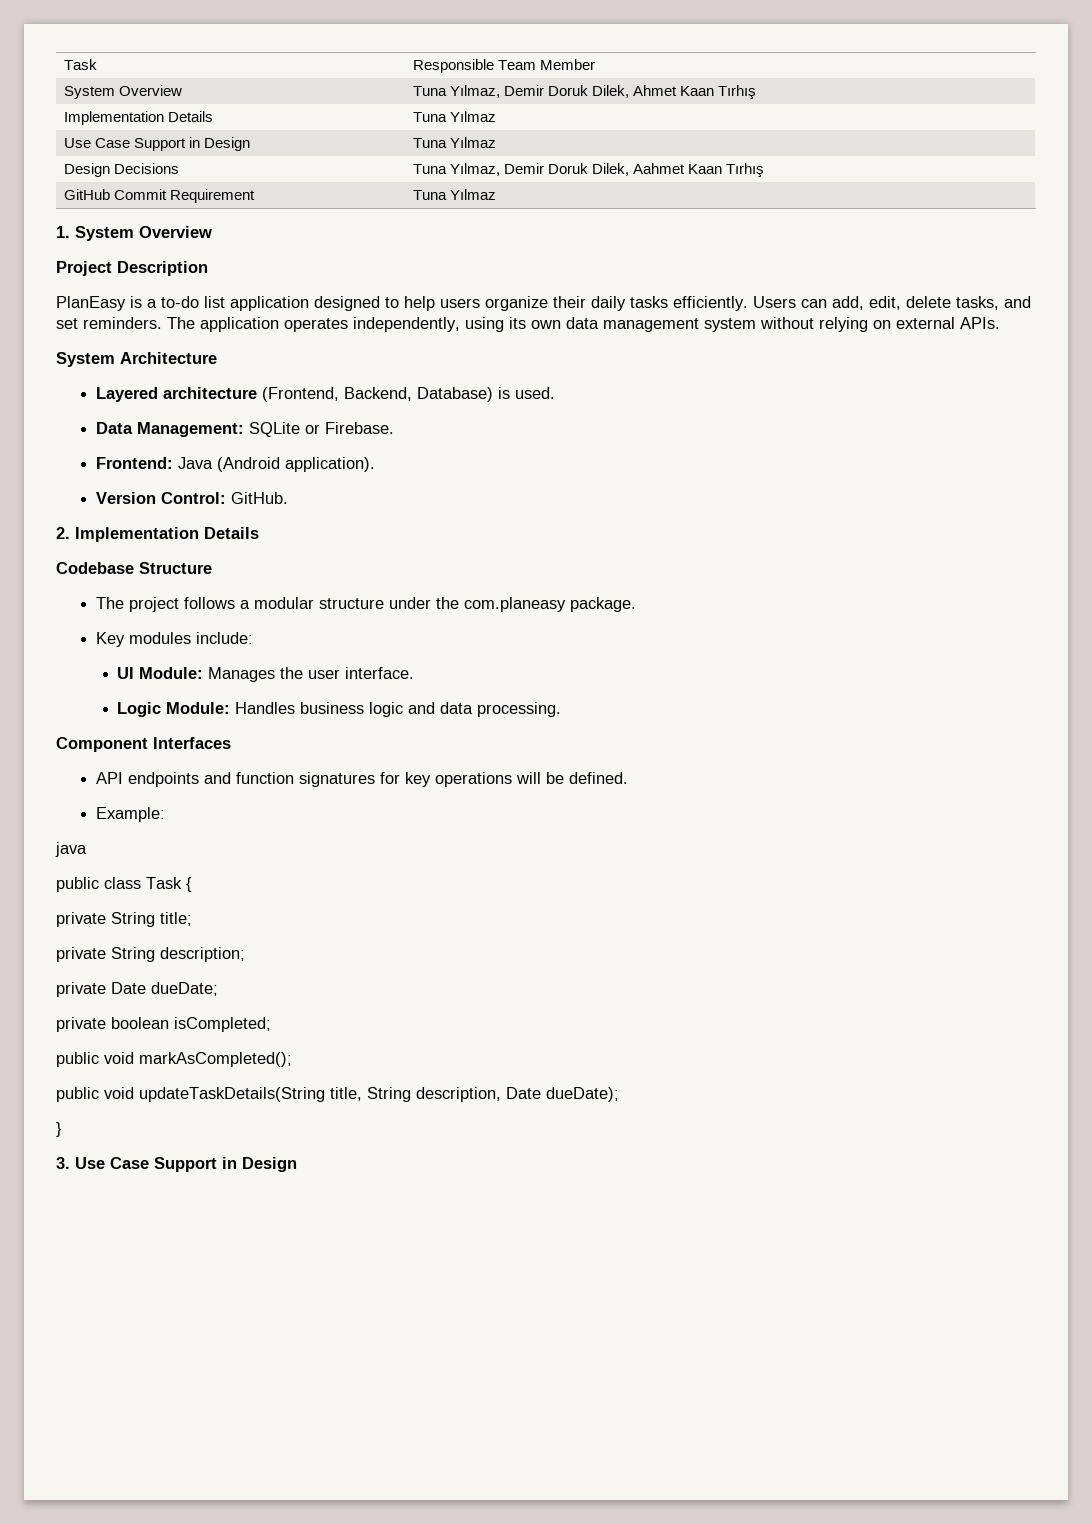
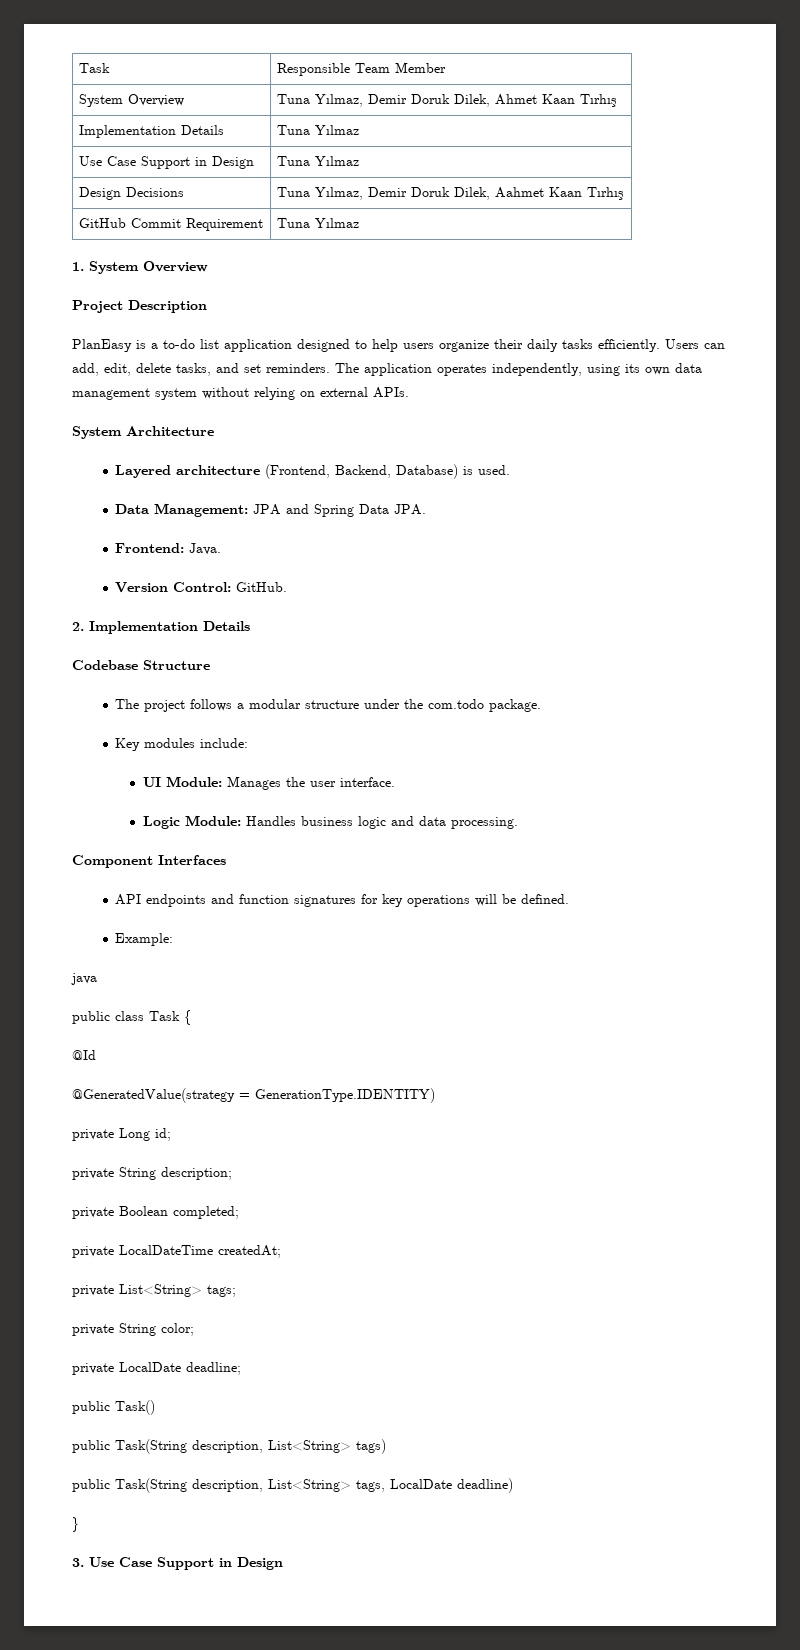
- Data Management: SQLite or Firebase.
- Frontend: Java (Android application).
+ Data Management: JPA and Spring Data JPA.
+ Frontend: Java.
- The project follows a modular structure under the com.planeasy package.
+ The project follows a modular structure under the com.todo package.
- private String title;
+ @Id
+ @GeneratedValue(strategy = GenerationType.IDENTITY)
+ private Long id;
- private Date dueDate;
- private boolean isCompleted;
- public void markAsCompleted();
- public void updateTaskDetails(String title, String description, Date dueDate);
+ private Boolean completed;
+ private LocalDateTime createdAt;
+ private List<String> tags;
+ private String color;
+ private LocalDate deadline;
+ public Task()
+ public Task(String description, List<String> tags)
+ public Task(String description, List<String> tags, LocalDate deadline)

